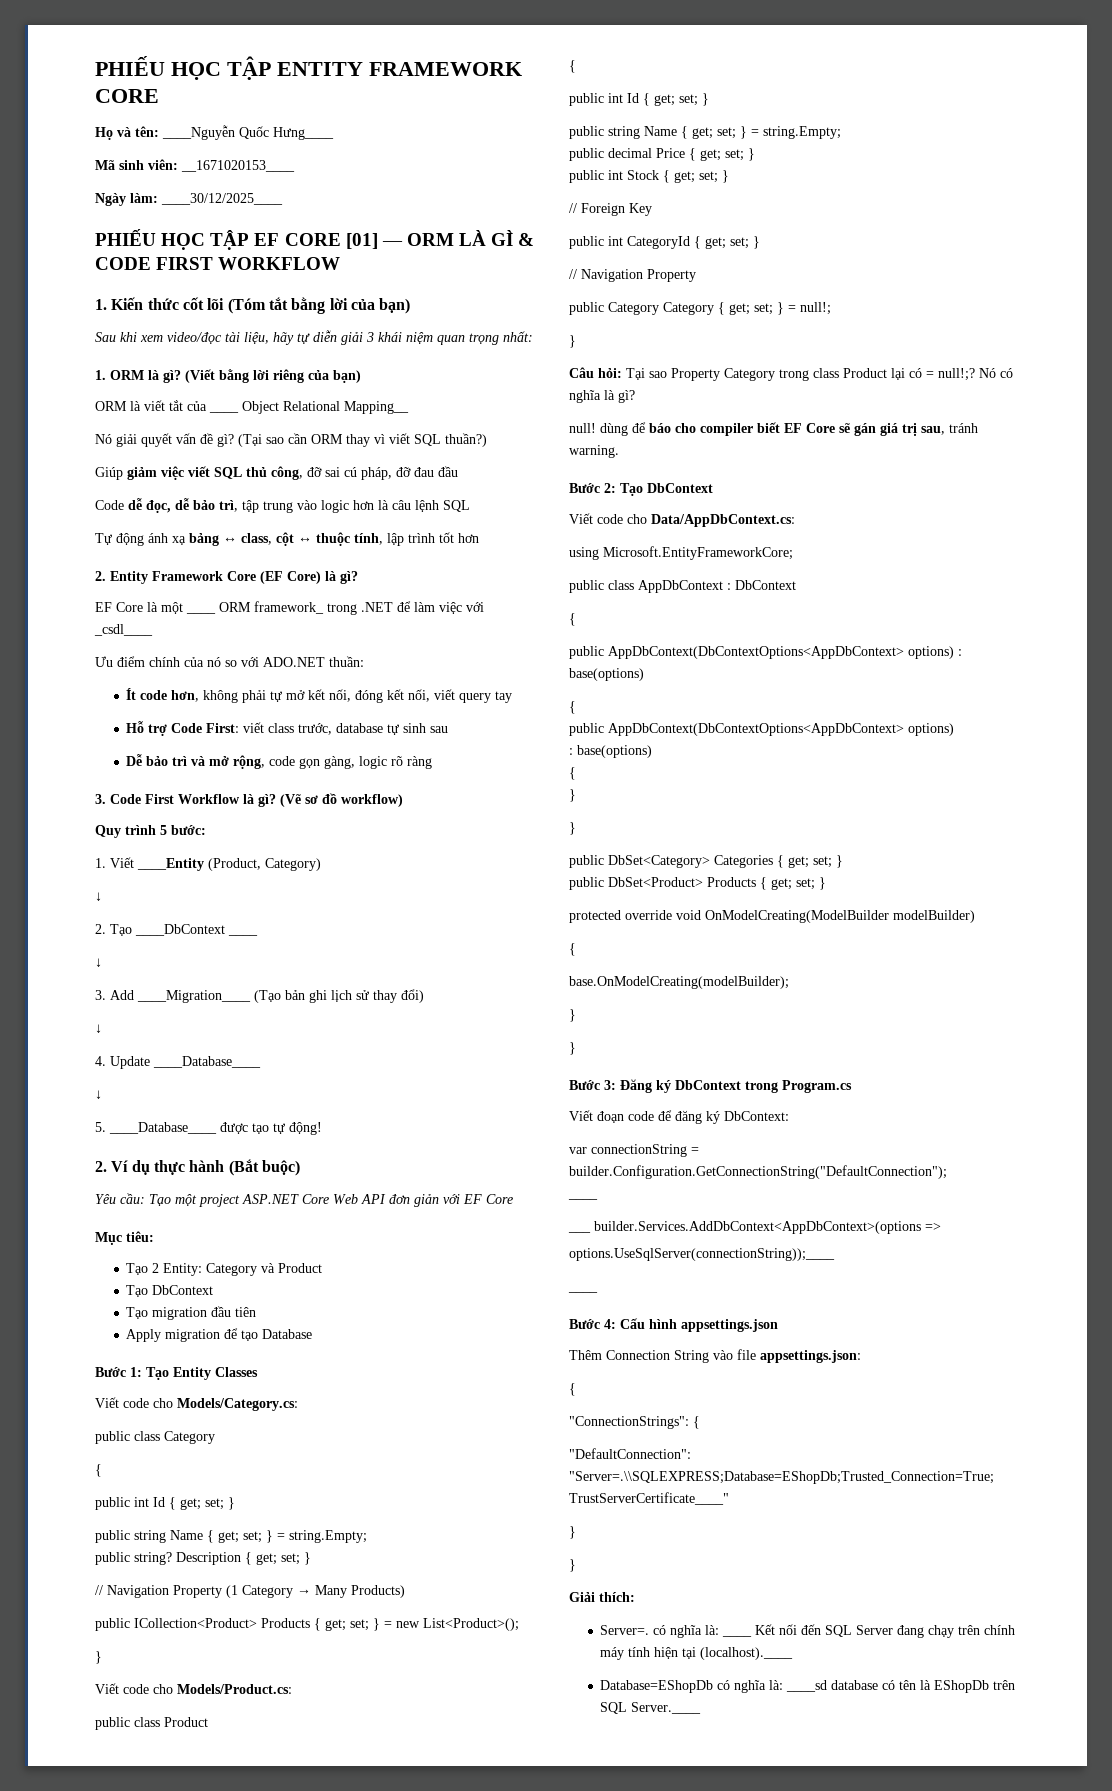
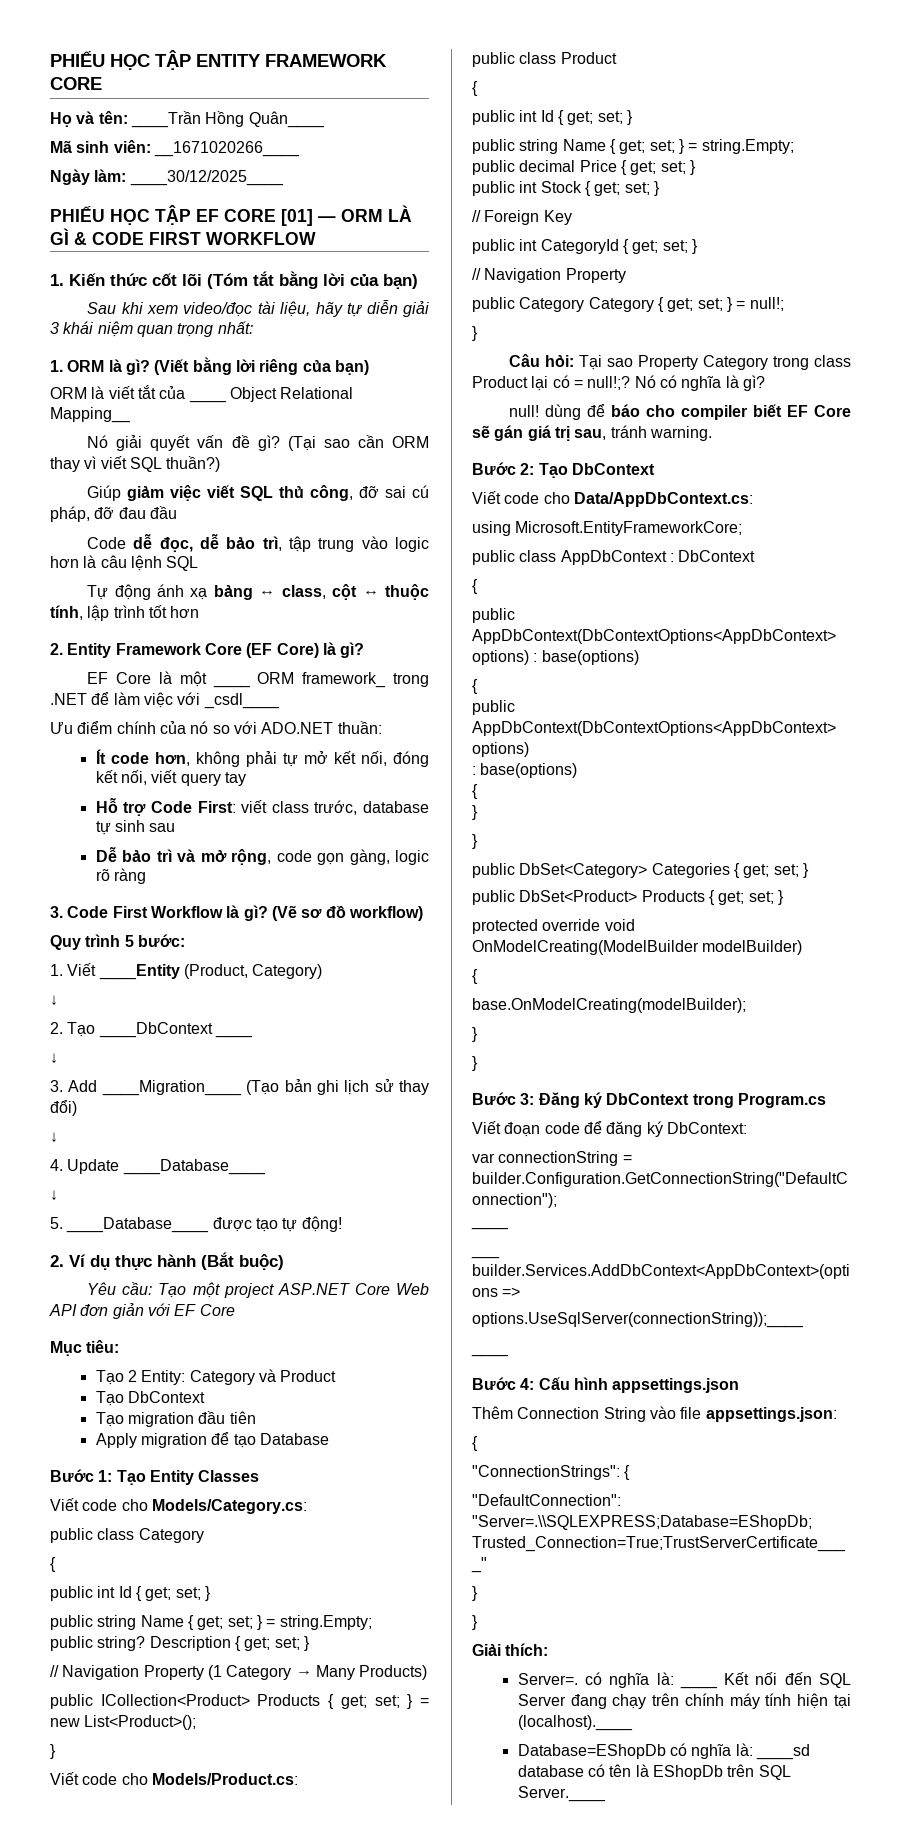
- Họ và tên: ____Nguyễn Quốc Hưng____
+ Họ và tên: ____Trần Hồng Quân____
- Mã sinh viên: __1671020153____
+ Mã sinh viên: __1671020266____

